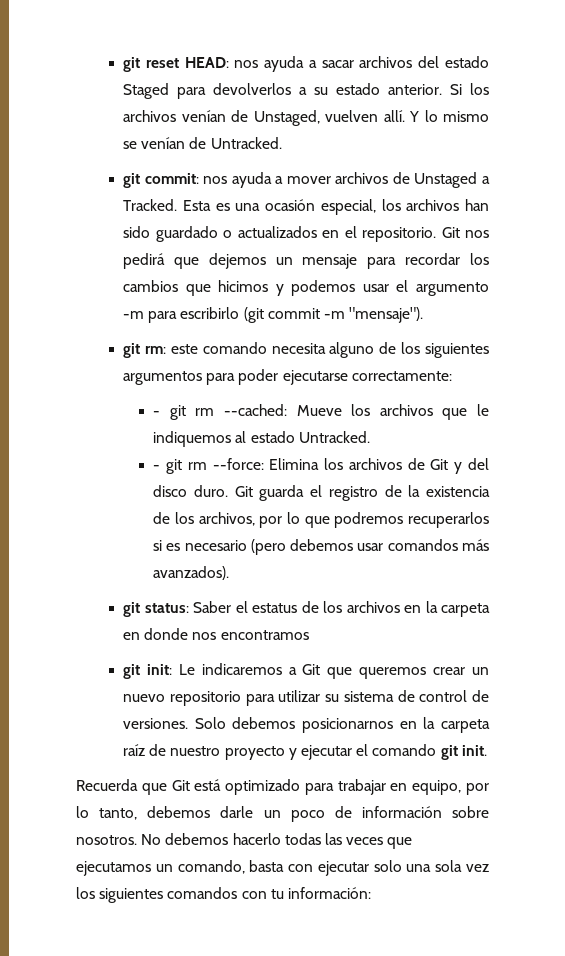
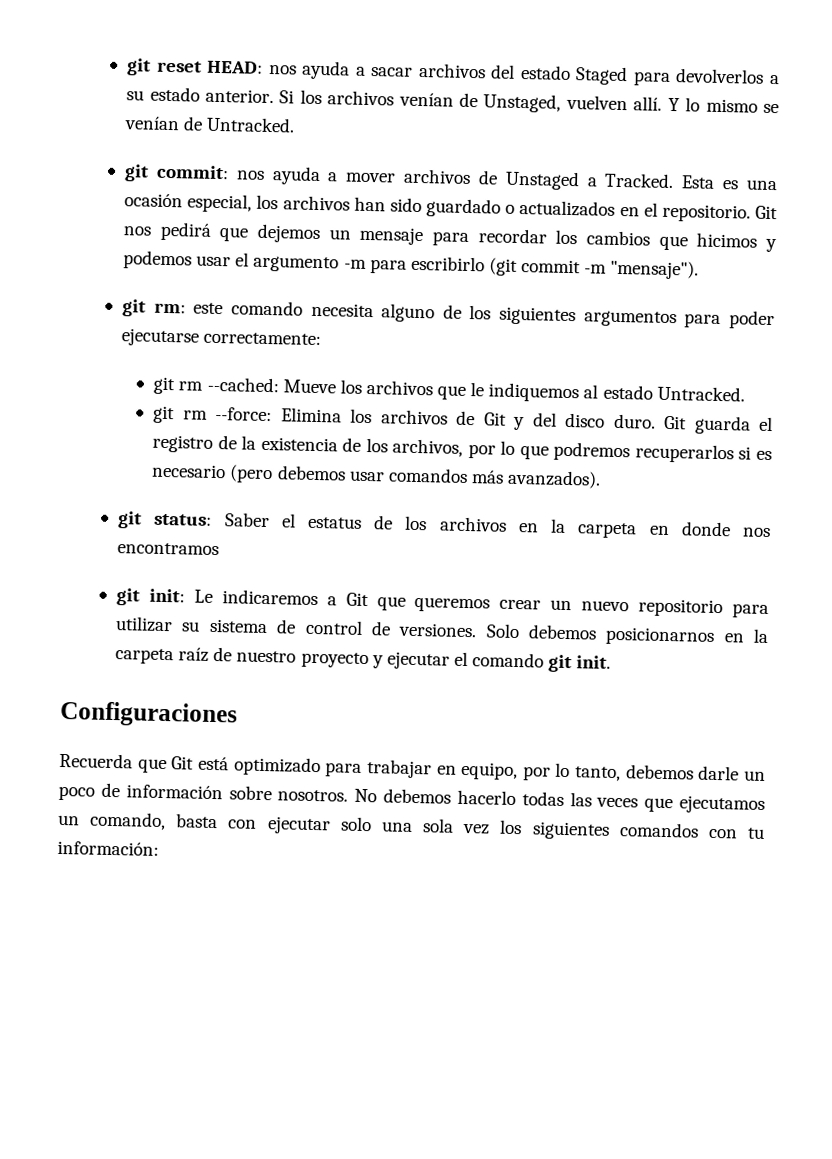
- - git rm --cached: Mueve los archivos que le indiquemos al estado Untracked.
+ git rm --cached: Mueve los archivos que le indiquemos al estado Untracked.
- - git rm --force: Elimina los archivos de Git y del disco duro.
+ git rm --force: Elimina los archivos de Git y del disco duro.
+ Configuraciones

